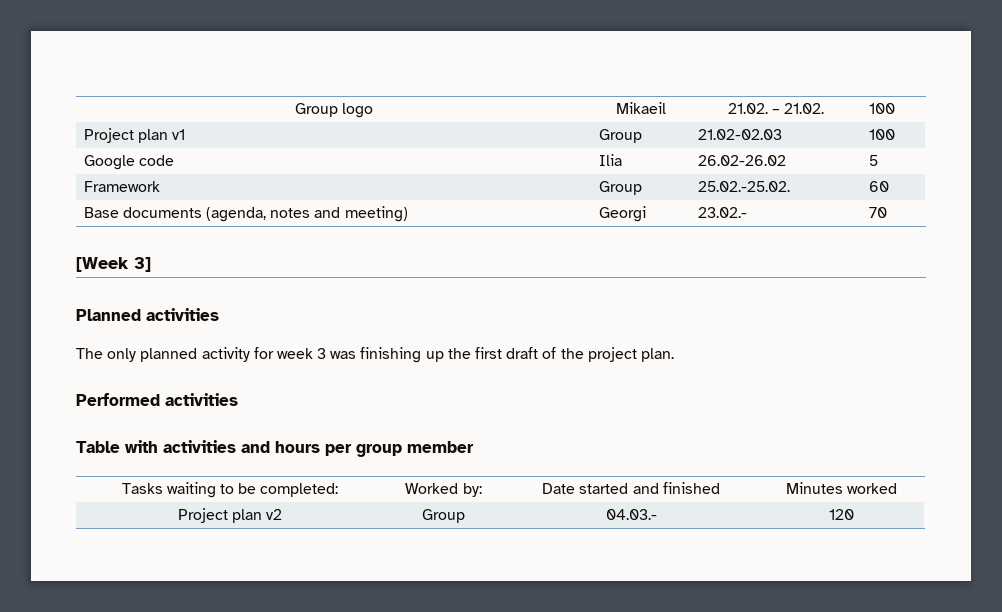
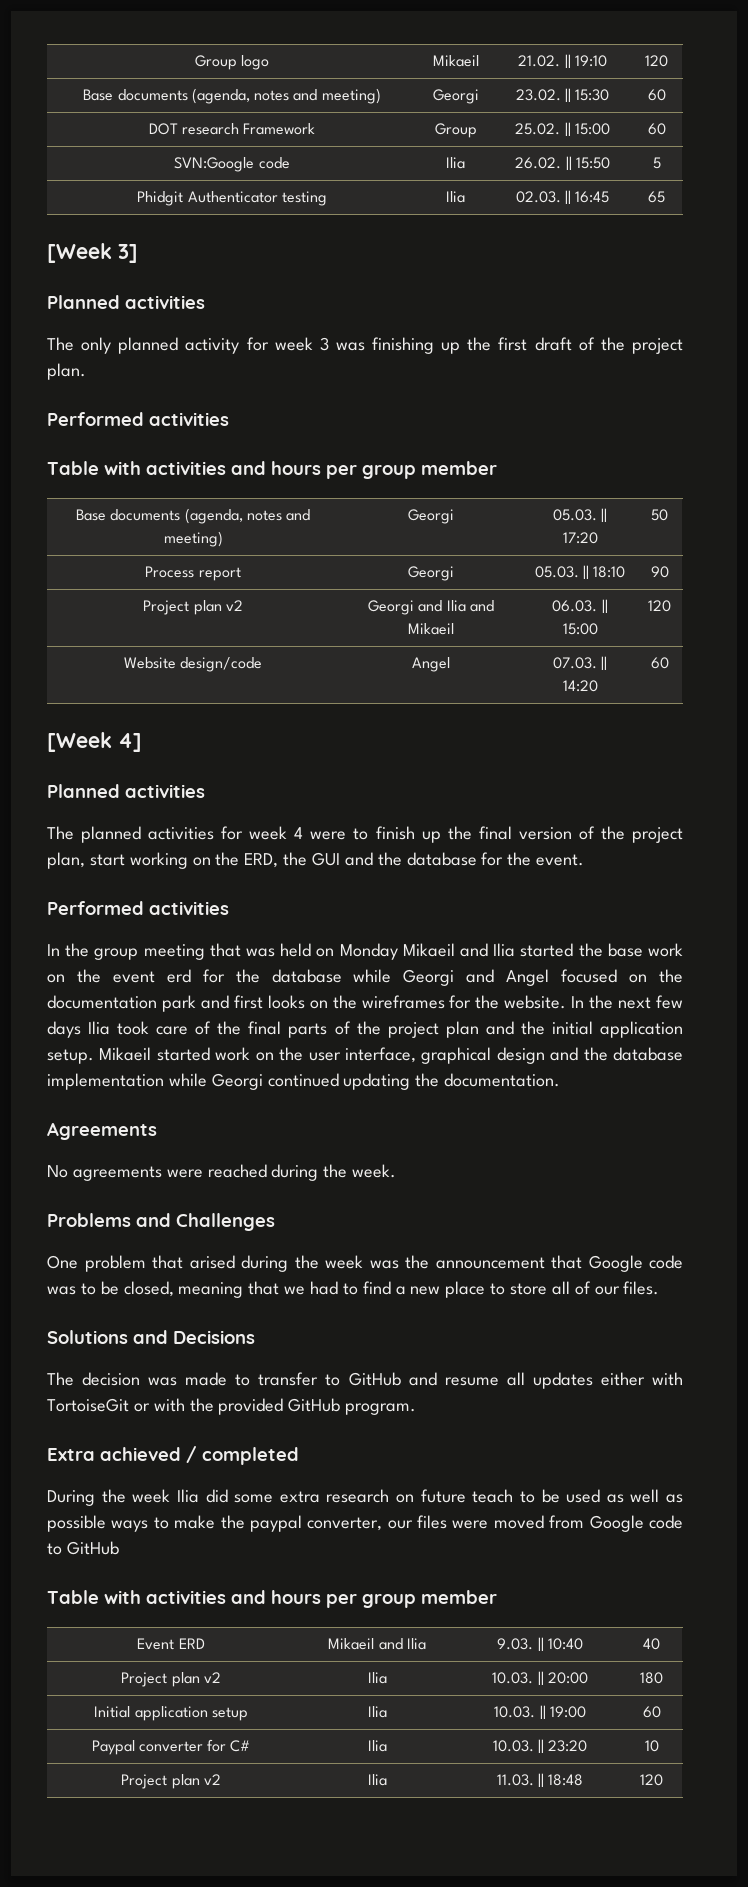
- Group logo | Mikaeil | 21.02. – 21.02. | 100
- Project plan v1 | Group | 21.02-02.03 | 100
- Google code | Ilia | 26.02-26.02 | 5
- Framework | Group | 25.02.-25.02. | 60
- Base documents (agenda, notes and meeting) | Georgi | 23.02.- | 70
+ Group logo | Mikaeil | 21.02. || 19:10 | 120
+ Base documents (agenda, notes and meeting) | Georgi | 23.02. || 15:30 | 60
+ DOT research Framework | Group | 25.02. || 15:00 | 60
+ SVN:Google code | Ilia | 26.02. || 15:50 | 5
+ Phidgit Authenticator testing | Ilia | 02.03. || 16:45 | 65
- Tasks waiting to be completed: | Worked by: | Date started and finished | Minutes worked
- Project plan v2 | Group | 04.03.- | 120
+ Base documents (agenda, notes and meeting) | Georgi | 05.03. || 17:20 | 50
+ Process report | Georgi | 05.03. || 18:10 | 90
+ Project plan v2 | Georgi and Ilia and Mikaeil | 06.03. || 15:00 | 120
+ Website design/code | Angel | 07.03. || 14:20 | 60
+ [Week 4]
+ Planned activities
+ The planned activities for week 4 were to finish up the final version of the project plan, start working on the ERD, the GUI and the database for the event.
+ Performed activities
+ In the group meeting that was held on Monday Mikaeil and Ilia started the base work on the event erd for the database while Georgi and Angel focused on the documentation park and first looks on the wireframes for the website. In the next few days Ilia took care of the final parts of the project plan and the initial application setup. Mikaeil started work on the user interface, graphical design and the database implementation while Georgi continued updating the documentation.
+ Agreements
+ No agreements were reached during the week.
+ Problems and Challenges
+ One problem that arised during the week was the announcement that Google code was to be closed, meaning that we had to find a new place to store all of our files.
+ Solutions and Decisions
+ The decision was made to transfer to GitHub and resume all updates either with TortoiseGit or with the provided GitHub program.
+ Extra achieved / completed
+ During the week Ilia did some extra research on future teach to be used as well as possible ways to make the paypal converter, our files were moved from Google code to GitHub
+ Table with activities and hours per group member
+ Event ERD | Mikaeil and Ilia | 9.03. || 10:40 | 40
+ Project plan v2 | Ilia | 10.03. || 20:00 | 180
+ Initial application setup | Ilia | 10.03. || 19:00 | 60
+ Paypal converter for C# | Ilia | 10.03. || 23:20 | 10
+ Project plan v2 | Ilia | 11.03. || 18:48 | 120

